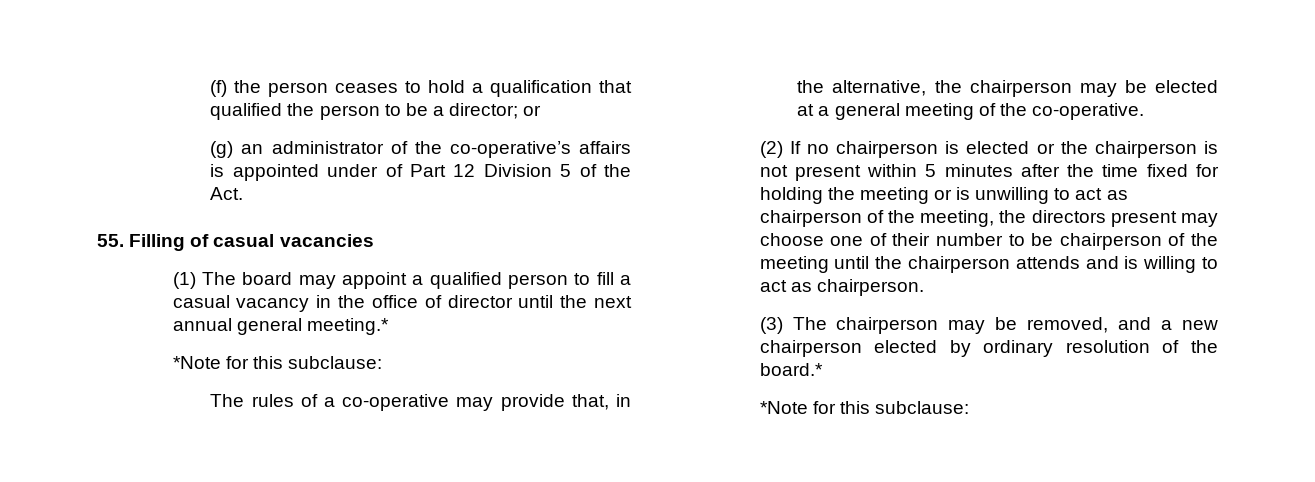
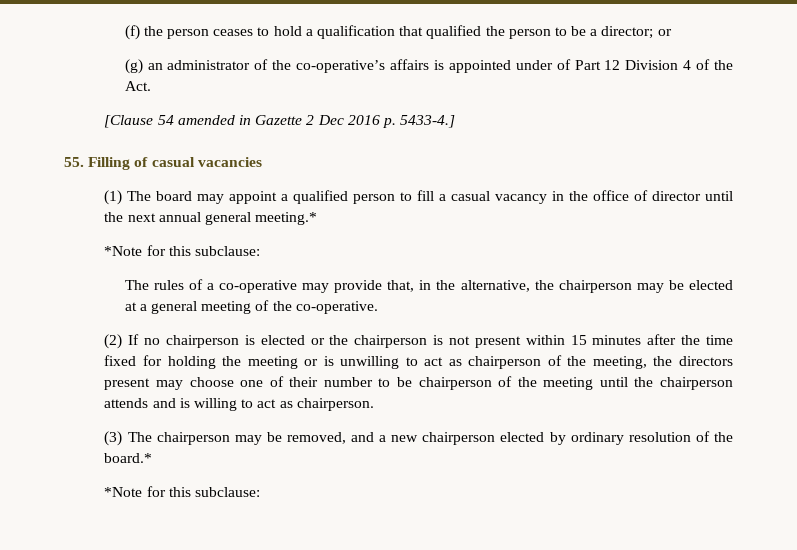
- (g) an administrator of the co-operative’s affairs is appointed under of Part 12 Division 5 of the Act.
+ (g) an administrator of the co-operative’s affairs is appointed under of Part 12 Division 4 of the Act.
+ [Clause 54 amended in Gazette 2 Dec 2016 p. 5433-4.]
- (2) If no chairperson is elected or the chairperson is not present within 5 minutes after the time fixed for holding the meeting or is unwilling to act as chairperson of the meeting, the directors present may choose one of their number to be chairperson of the meeting until the chairperson attends and is willing to act as chairperson.
+ (2) If no chairperson is elected or the chairperson is not present within 15 minutes after the time fixed for holding the meeting or is unwilling to act as chairperson of the meeting, the directors present may choose one of their number to be chairperson of the meeting until the chairperson attends and is willing to act as chairperson.

